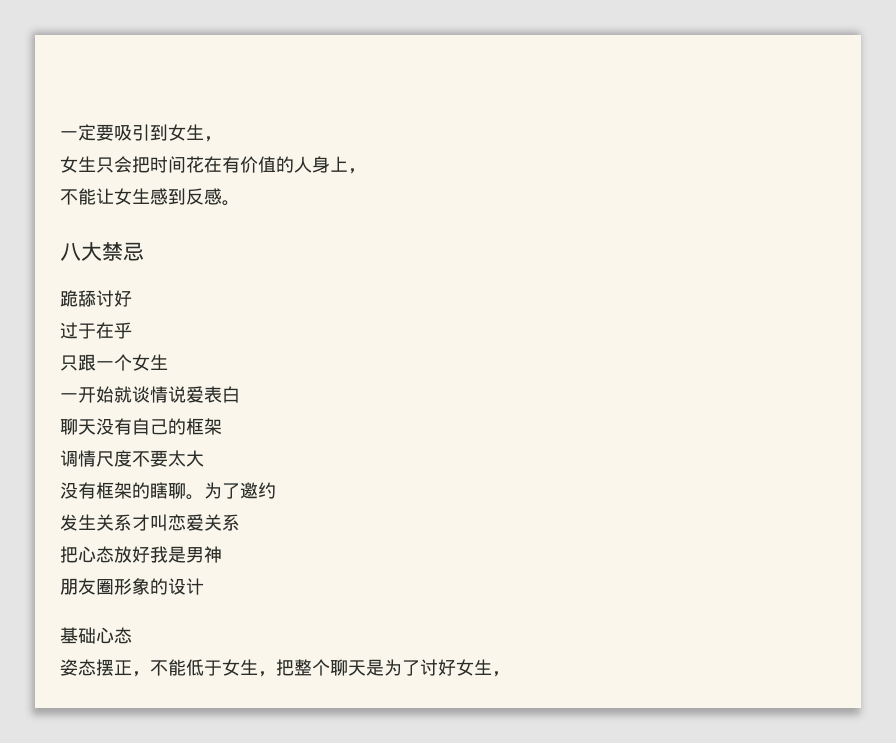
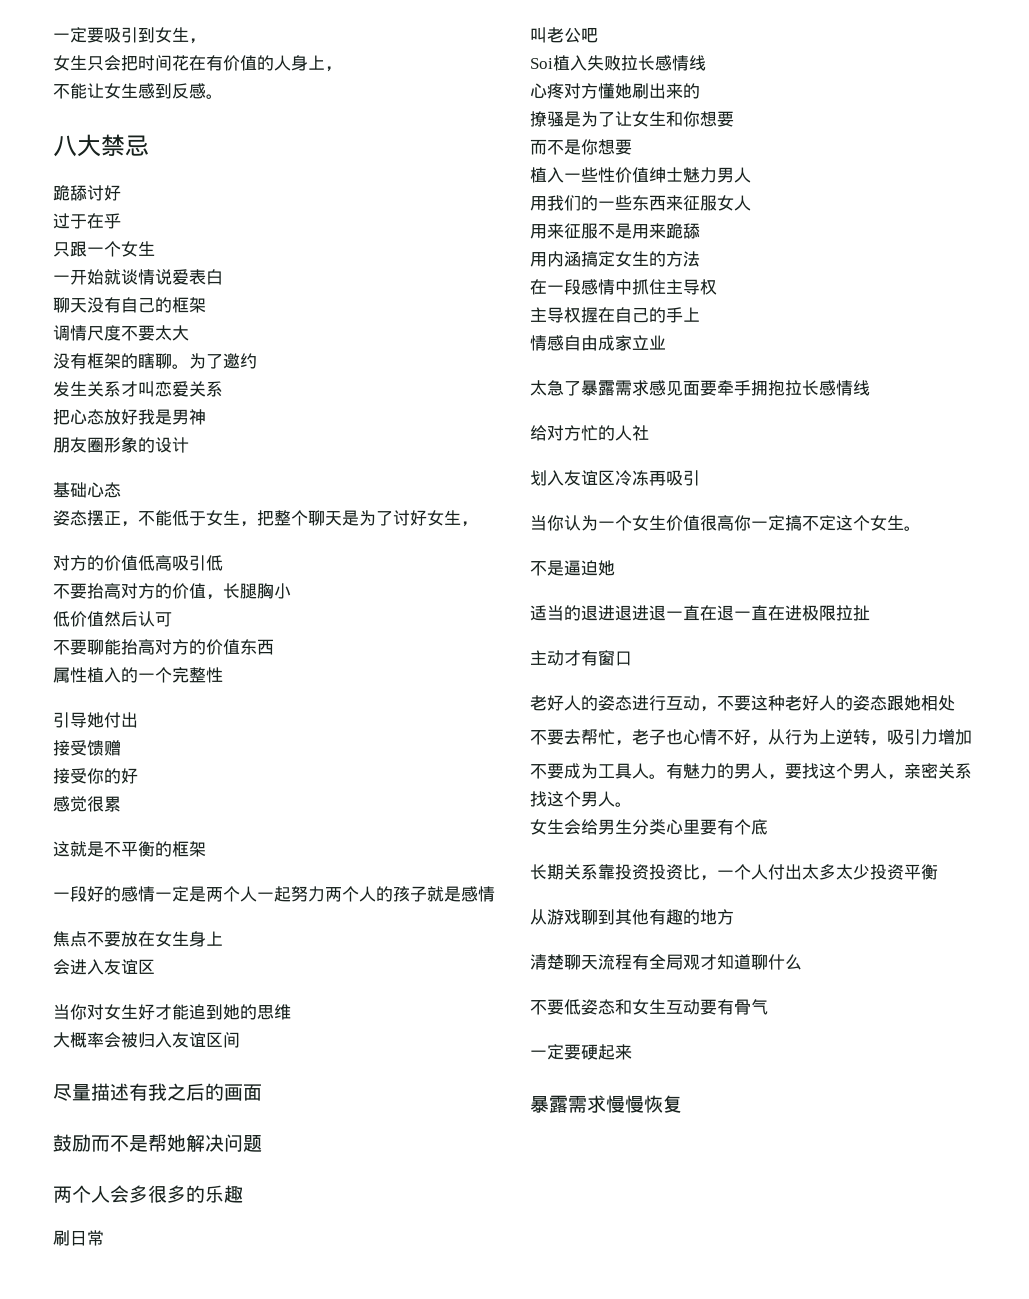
+ 对方的价值低高吸引低
+ 不要抬高对方的价值，长腿胸小
+ 低价值然后认可
+ 不要聊能抬高对方的价值东西
+ 属性植入的一个完整性
+ 引导她付出
+ 接受馈赠
+ 接受你的好
+ 感觉很累
+ 这就是不平衡的框架
+ 一段好的感情一定是两个人一起努力两个人的孩子就是感情
+ 焦点不要放在女生身上
+ 会进入友谊区
+ 当你对女生好才能追到她的思维
+ 大概率会被归入友谊区间
+ 尽量描述有我之后的画面
+ 鼓励而不是帮她解决问题
+ 两个人会多很多的乐趣
+ 刷日常
+ 叫老公吧
+ Soi植入失败拉长感情线
+ 心疼对方懂她刷出来的
+ 撩骚是为了让女生和你想要
+ 而不是你想要
+ 植入一些性价值绅士魅力男人
+ 用我们的一些东西来征服女人
+ 用来征服不是用来跪舔
+ 用内涵搞定女生的方法
+ 在一段感情中抓住主导权
+ 主导权握在自己的手上
+ 情感自由成家立业
+ 太急了暴露需求感见面要牵手拥抱拉长感情线
+ 给对方忙的人社
+ 划入友谊区冷冻再吸引
+ 当你认为一个女生价值很高你一定搞不定这个女生。
+ 不是逼迫她
+ 适当的退进退进退一直在退一直在进极限拉扯
+ 主动才有窗口
+ 老好人的姿态进行互动，不要这种老好人的姿态跟她相处
+ 不要去帮忙，老子也心情不好，从行为上逆转，吸引力增加
+ 不要成为工具人。有魅力的男人，要找这个男人，亲密关系找这个男人。
+ 女生会给男生分类心里要有个底
+ 长期关系靠投资投资比，一个人付出太多太少投资平衡
+ 从游戏聊到其他有趣的地方
+ 清楚聊天流程有全局观才知道聊什么
+ 不要低姿态和女生互动要有骨气
+ 一定要硬起来
+ 暴露需求慢慢恢复

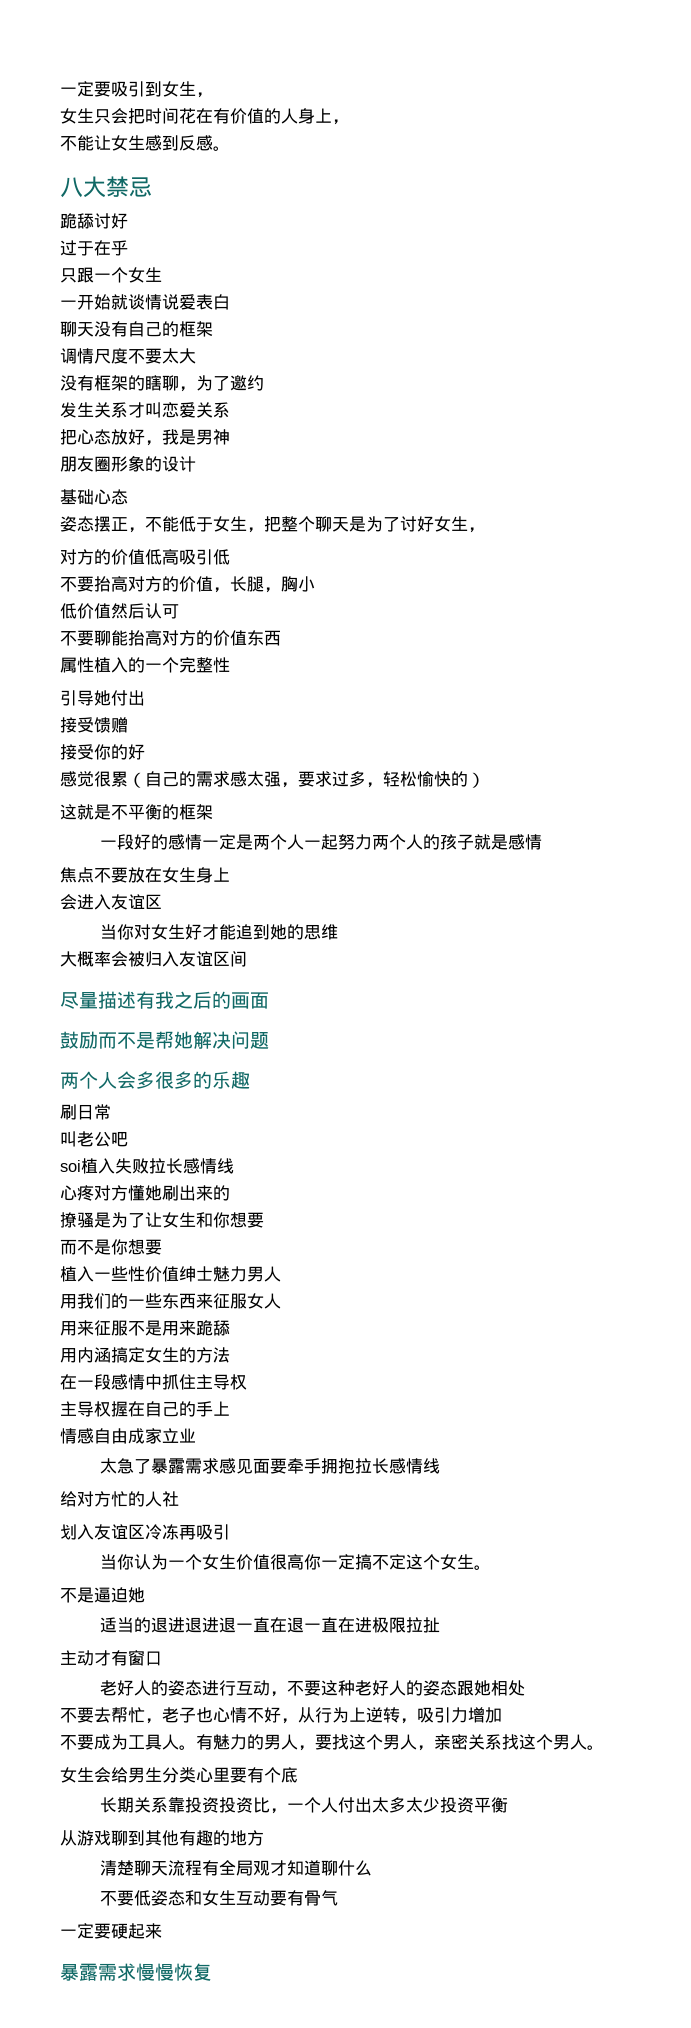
- 没有框架的瞎聊。为了邀约
+ 没有框架的瞎聊，为了邀约
- 把心态放好我是男神
+ 把心态放好，我是男神
- 不要抬高对方的价值，长腿胸小
+ 不要抬高对方的价值，长腿，胸小
- 感觉很累
+ 感觉很累（自己的需求感太强，要求过多，轻松愉快的）
- Soi植入失败拉长感情线
+ soi植入失败拉长感情线

